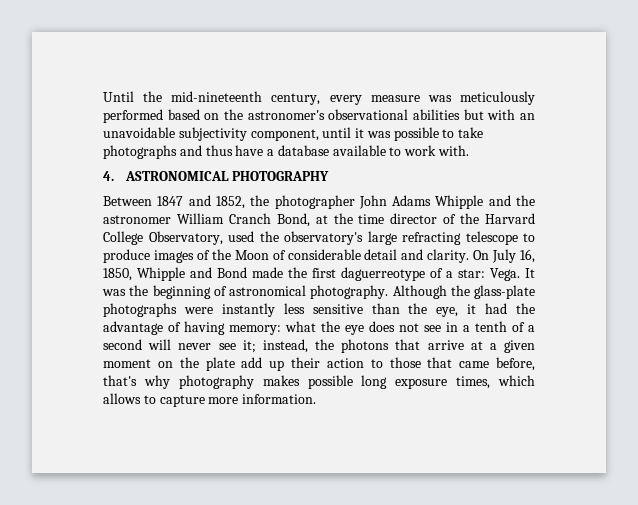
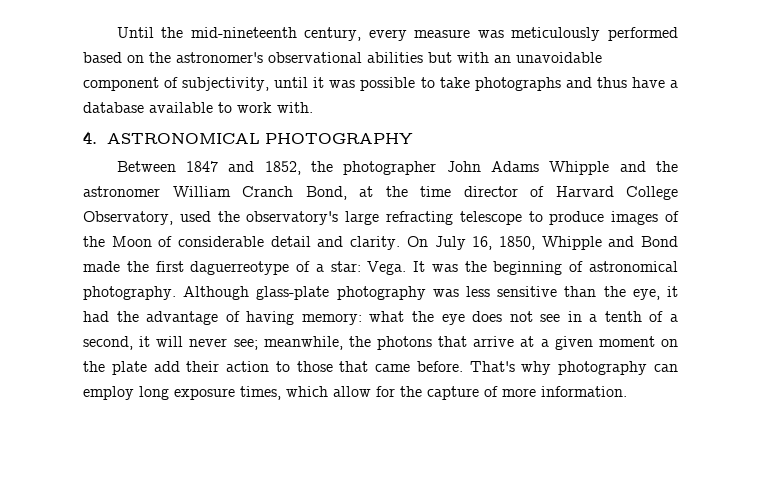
- Until the mid-nineteenth century, every measure was meticulously performed based on the astronomer's observational abilities but with an unavoidable subjectivity component, until it was possible to take photographs and thus have a database available to work with.
+ Until the mid-nineteenth century, every measure was meticulously performed based on the astronomer's observational abilities but with an unavoidable component of subjectivity, until it was possible to take photographs and thus have a database available to work with.
- Between 1847 and 1852, the photographer John Adams Whipple and the astronomer William Cranch Bond, at the time director of the Harvard College Observatory, used the observatory's large refracting telescope to produce images of the Moon of considerable detail and clarity.
+ Between 1847 and 1852, the photographer John Adams Whipple and the astronomer William Cranch Bond, at the time director of Harvard College Observatory, used the observatory's large refracting telescope to produce images of the Moon of considerable detail and clarity.
- Although the glass-plate photographs were instantly less sensitive than the eye, it had the advantage of having memory: what the eye does not see in a tenth of a second will never see it; instead, the photons that arrive at a given moment on the plate add up their action to those that came before, that's why photography makes possible long exposure times, which allows to capture more information.
+ Although glass-plate photography was less sensitive than the eye, it had the advantage of having memory: what the eye does not see in a tenth of a second, it will never see; meanwhile, the photons that arrive at a given moment on the plate add their action to those that came before. That's why photography can employ long exposure times, which allow for the capture of more information.

